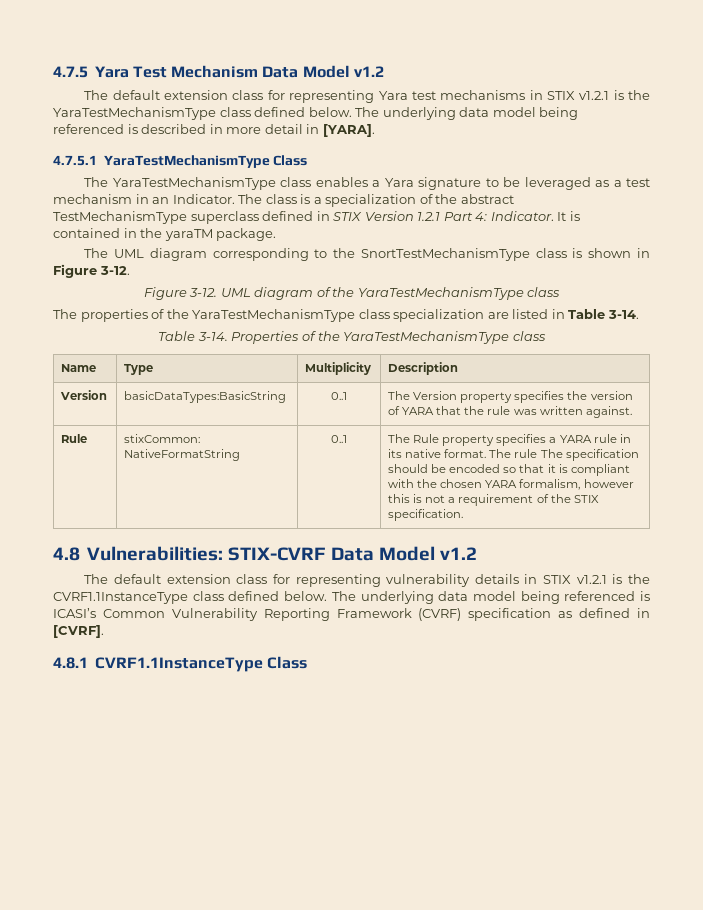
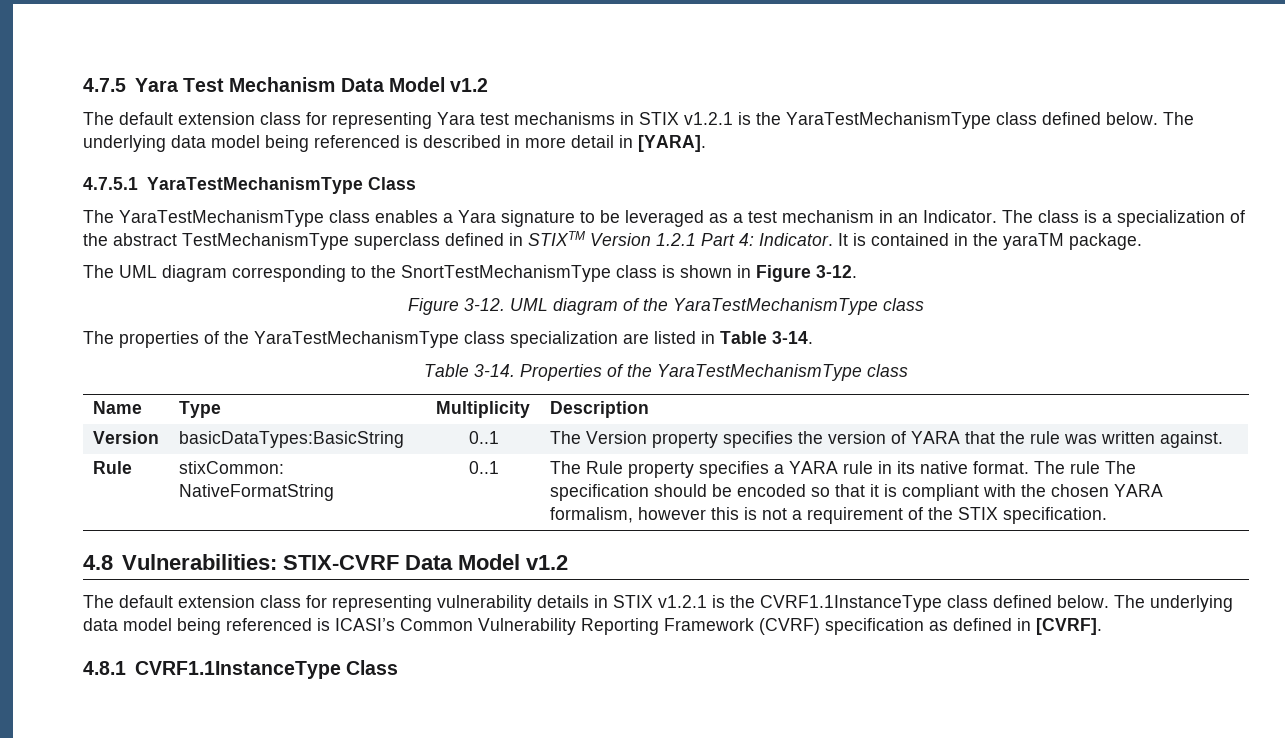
- The class is a specialization of the abstract TestMechanismType superclass defined in STIX Version 1.2.1 Part 4: Indicator.
+ The class is a specialization of the abstract TestMechanismType superclass defined in STIXTM Version 1.2.1 Part 4: Indicator.

